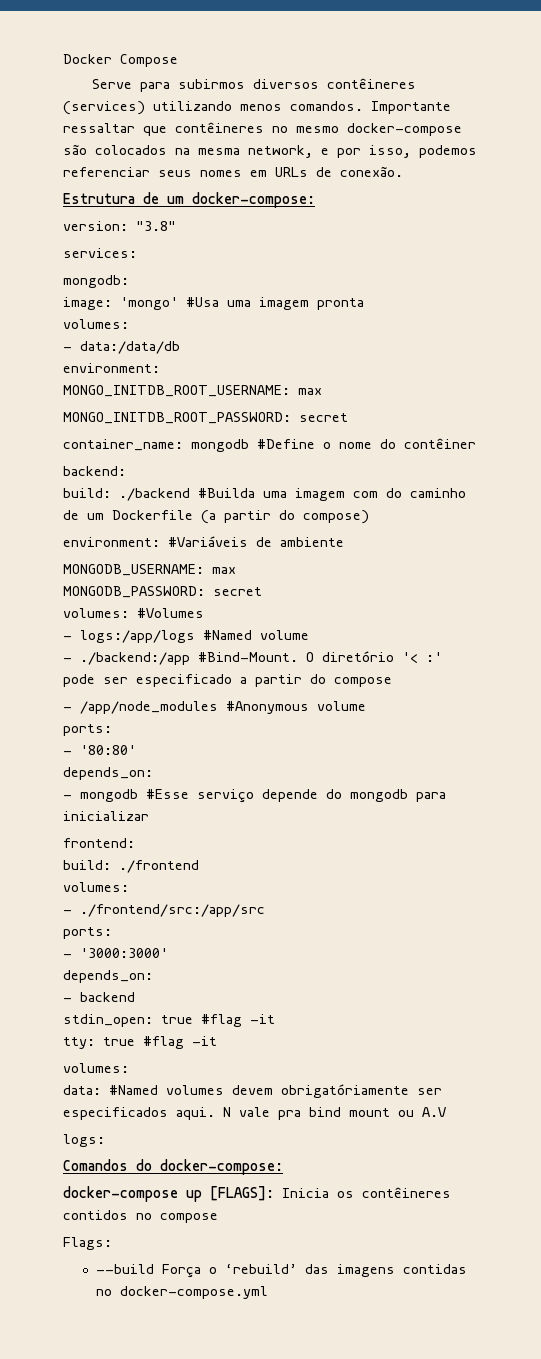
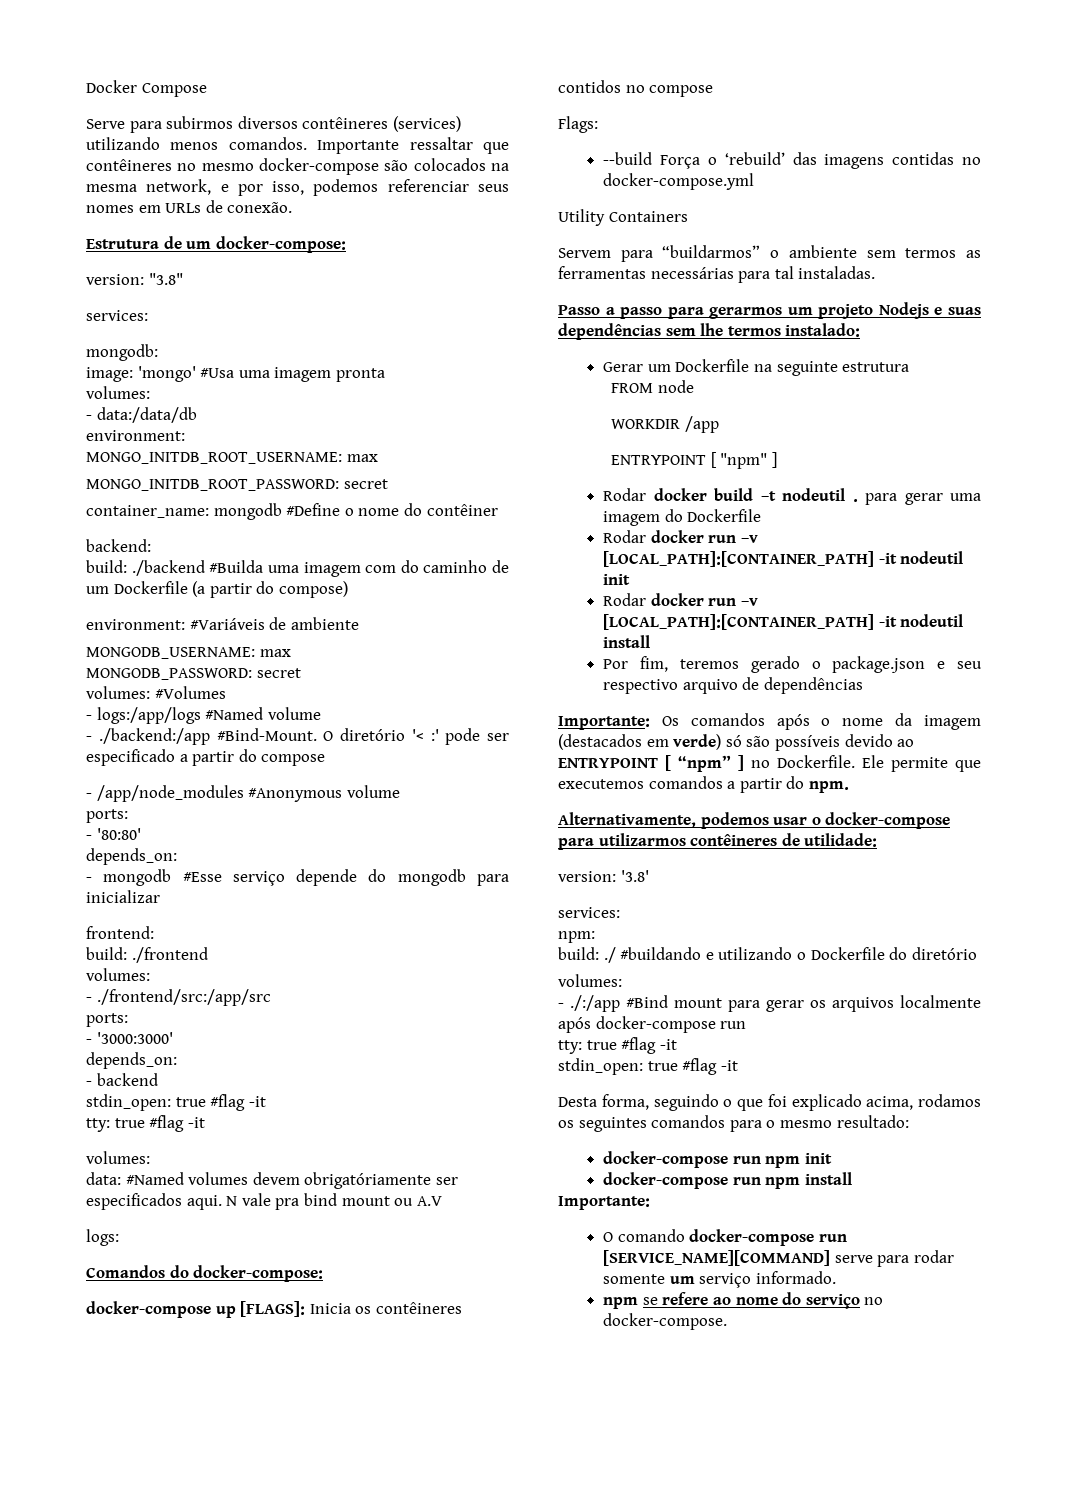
+ Utility Containers
+ Servem para “buildarmos” o ambiente sem termos as ferramentas necessárias para tal instaladas.
+ Passo a passo para gerarmos um projeto Nodejs e suas dependências sem lhe termos instalado:
+ Gerar um Dockerfile na seguinte estrutura
+ FROM node
+ WORKDIR /app
+ ENTRYPOINT [ "npm" ]
+ Rodar docker build –t nodeutil . para gerar uma imagem do Dockerfile
+ Rodar docker run –v [LOCAL_PATH]:[CONTAINER_PATH] -it nodeutil init
+ Rodar docker run –v [LOCAL_PATH]:[CONTAINER_PATH] -it nodeutil install
+ Por fim, teremos gerado o package.json e seu respectivo arquivo de dependências
+ Importante: Os comandos após o nome da imagem (destacados em verde) só são possíveis devido ao ENTRYPOINT [ “npm” ] no Dockerfile. Ele permite que executemos comandos a partir do npm.
+ Alternativamente, podemos usar o docker-compose para utilizarmos contêineres de utilidade:
+ version: '3.8'
+ services:
+ npm:
+ build: ./ #buildando e utilizando o Dockerfile do diretório
+ volumes:
+ - ./:/app #Bind mount para gerar os arquivos localmente após docker-compose run
+ tty: true #flag -it
+ stdin_open: true #flag -it
+ Desta forma, seguindo o que foi explicado acima, rodamos os seguintes comandos para o mesmo resultado:
+ docker-compose run npm init
+ docker-compose run npm install
+ Importante:
+ O comando docker-compose run [SERVICE_NAME][COMMAND] serve para rodar somente um serviço informado.
+ npm se refere ao nome do serviço no docker-compose.

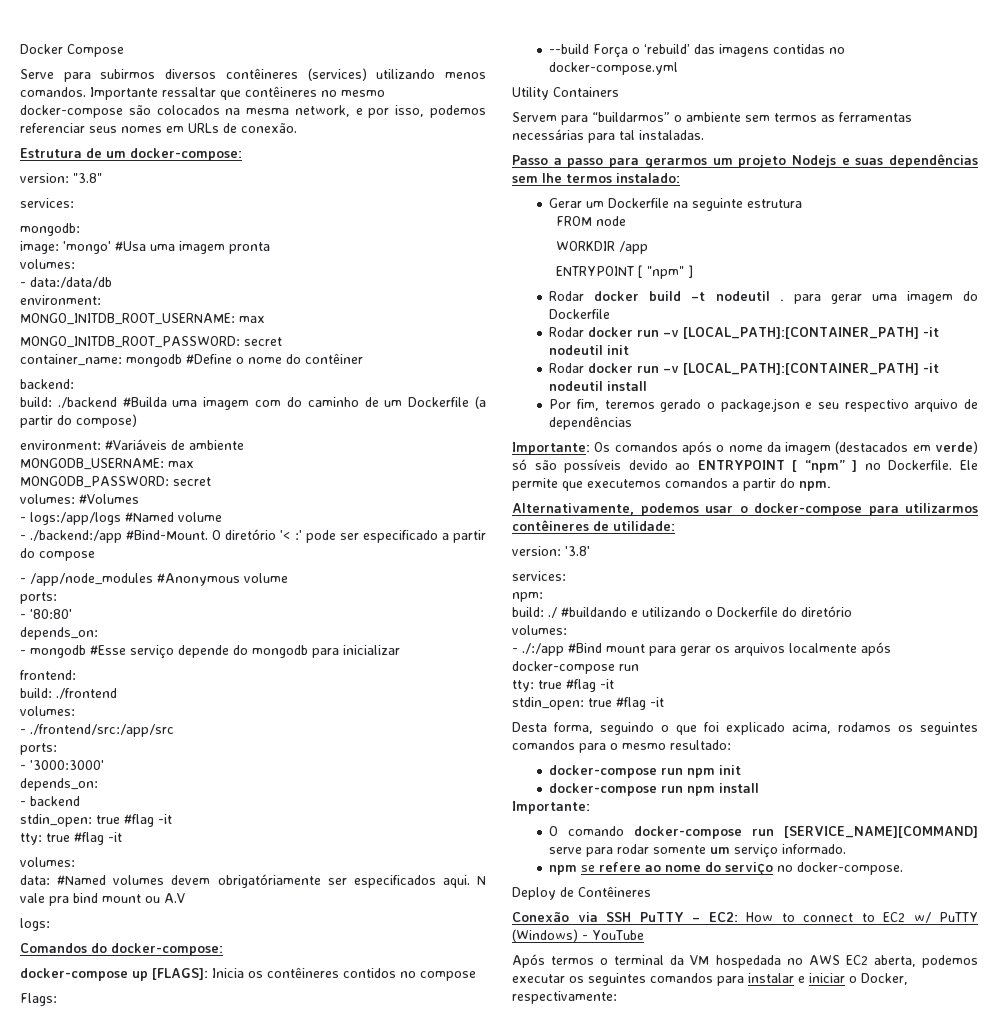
+ Deploy de Contêineres
+ Conexão via SSH PuTTY – EC2: How to connect to EC2 w/ PuTTY (Windows) - YouTube
+ Após termos o terminal da VM hospedada no AWS EC2 aberta, podemos executar os seguintes comandos para instalar e iniciar o Docker, respectivamente:

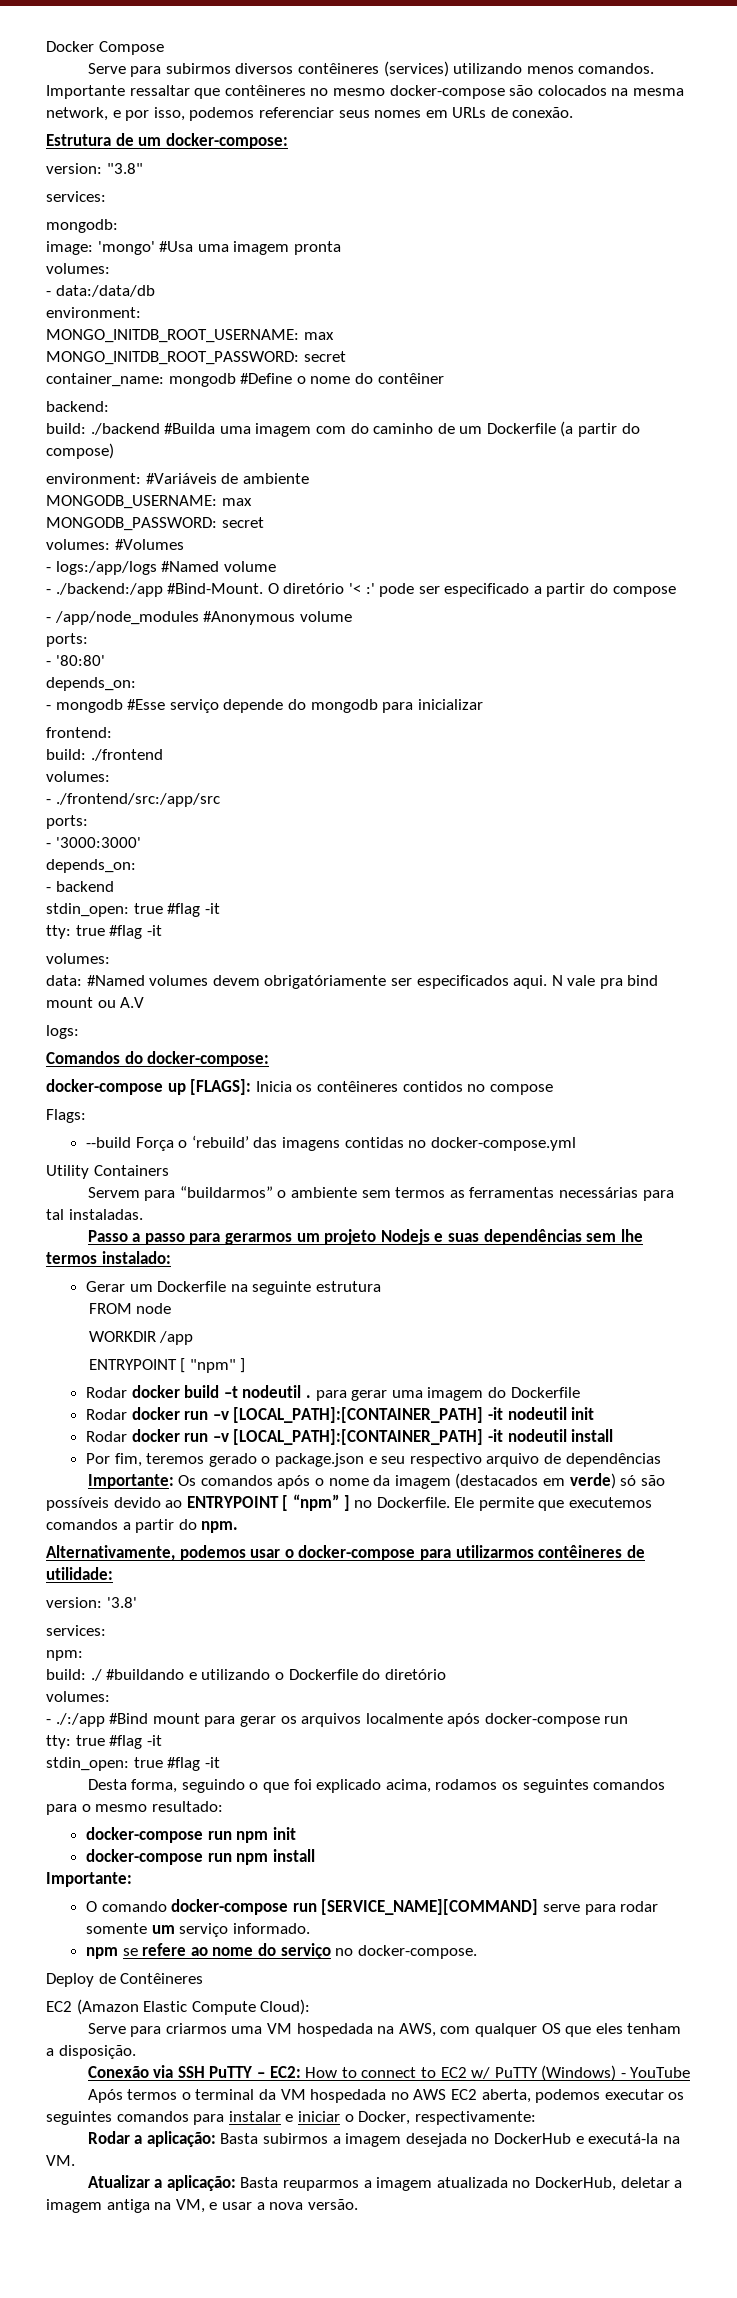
+ EC2 (Amazon Elastic Compute Cloud):
+ Serve para criarmos uma VM hospedada na AWS, com qualquer OS que eles tenham a disposição.
+ Rodar a aplicação: Basta subirmos a imagem desejada no DockerHub e executá-la na VM.
+ Atualizar a aplicação: Basta reuparmos a imagem atualizada no DockerHub, deletar a imagem antiga na VM, e usar a nova versão.

